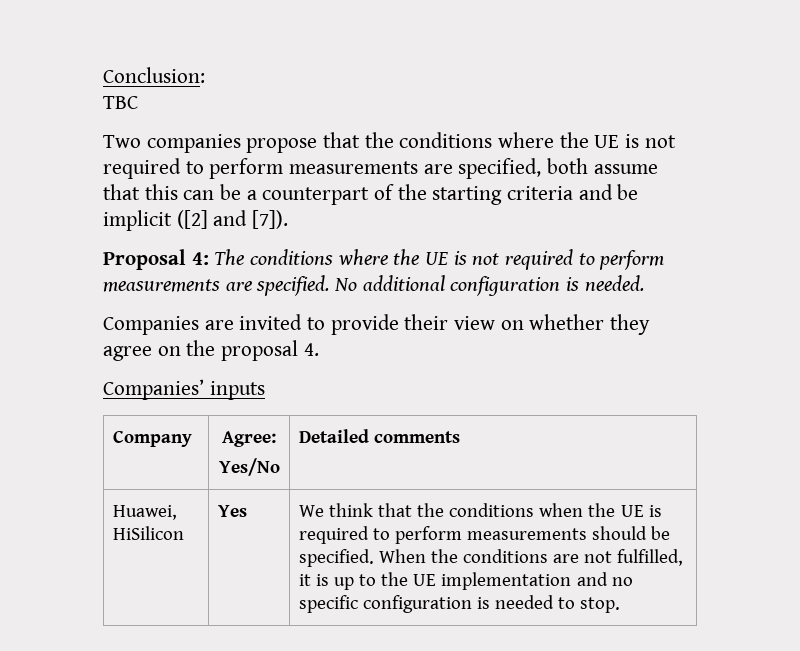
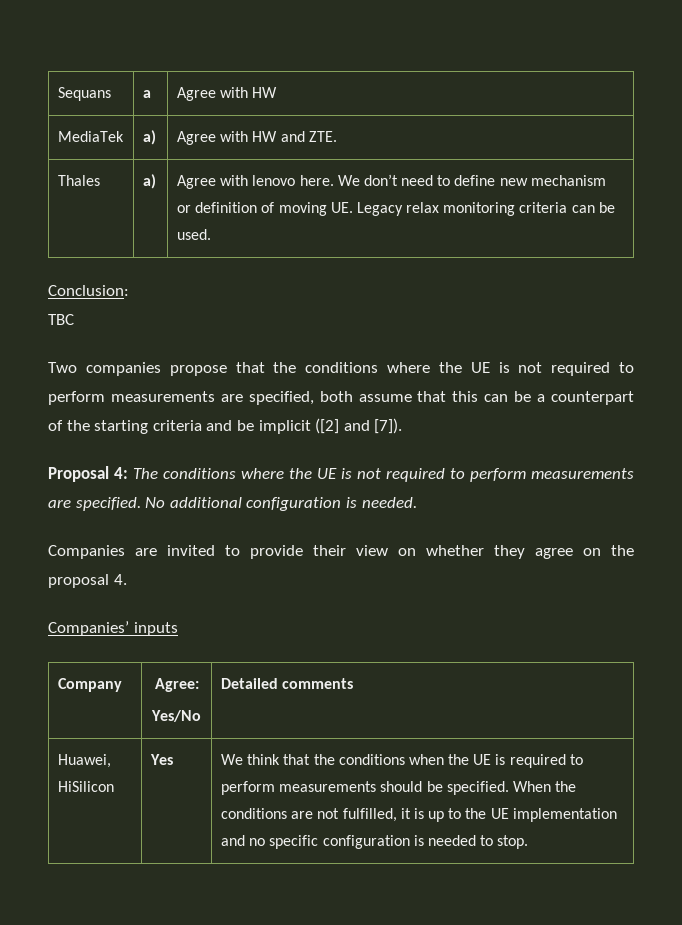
+ Sequans | a | Agree with HW
+ MediaTek | a) | Agree with HW and ZTE.
+ Thales | a) | Agree with lenovo here. We don’t need to define new mechanism or definition of moving UE. Legacy relax monitoring criteria can be used.

